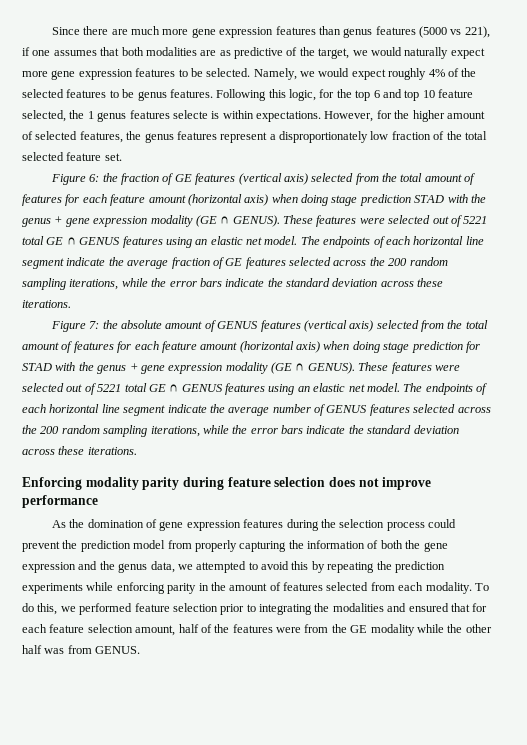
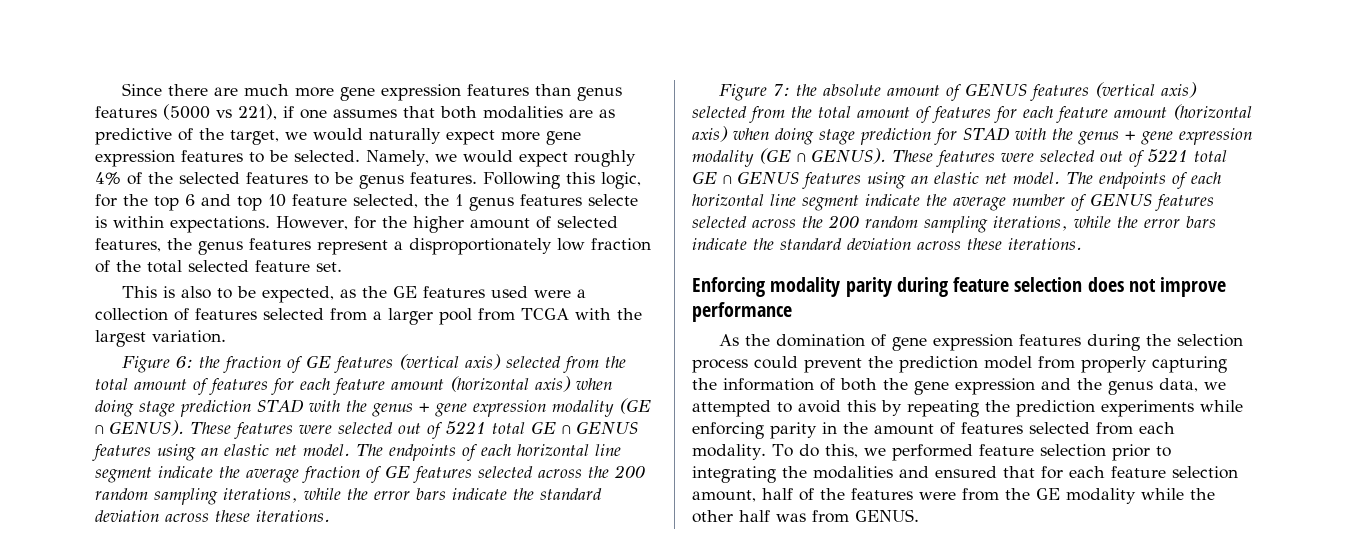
+ This is also to be expected, as the GE features used were a collection of features selected from a larger pool from TCGA with the largest variation.

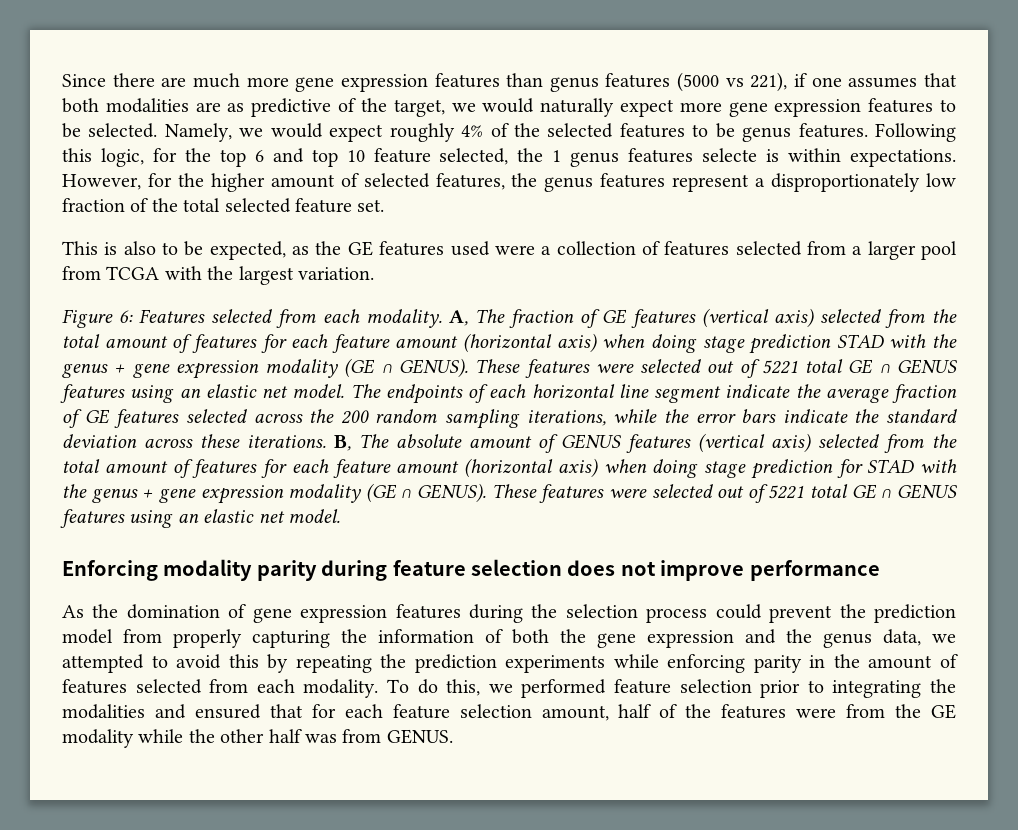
- Figure 6: the fraction of GE features (vertical axis) selected from the total amount of features for each feature amount (horizontal axis) when doing stage prediction STAD with the genus + gene expression modality (GE ∩ GENUS).
+ Figure 6: Features selected from each modality. A, The fraction of GE features (vertical axis) selected from the total amount of features for each feature amount (horizontal axis) when doing stage prediction STAD with the genus + gene expression modality (GE ∩ GENUS).
- The endpoints of each horizontal line segment indicate the average fraction of GE features selected across the 200 random sampling iterations, while the error bars indicate the standard deviation across these iterations.
- Figure 7: the absolute amount of GENUS features (vertical axis) selected from the total amount of features for each feature amount (horizontal axis) when doing stage prediction for STAD with the genus + gene expression modality (GE ∩ GENUS).
+ The endpoints of each horizontal line segment indicate the average fraction of GE features selected across the 200 random sampling iterations, while the error bars indicate the standard deviation across these iterations. B, The absolute amount of GENUS features (vertical axis) selected from the total amount of features for each feature amount (horizontal axis) when doing stage prediction for STAD with the genus + gene expression modality (GE ∩ GENUS).
- The endpoints of each horizontal line segment indicate the average number of GENUS features selected across the 200 random sampling iterations, while the error bars indicate the standard deviation across these iterations.

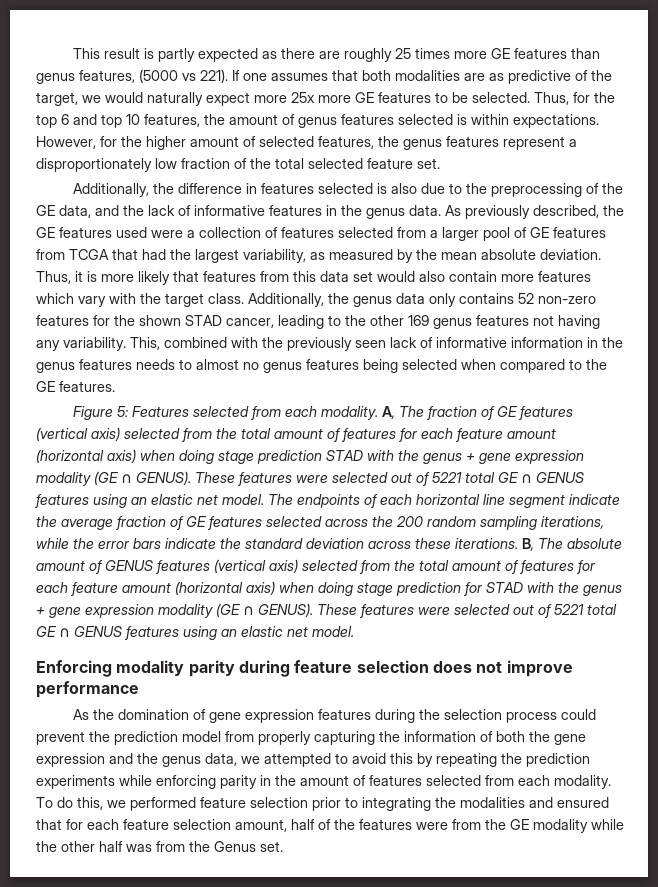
- Since there are much more gene expression features than genus features (5000 vs 221), if one assumes that both modalities are as predictive of the target, we would naturally expect more gene expression features to be selected.
+ This result is partly expected as there are roughly 25 times more GE features than genus features, (5000 vs 221). If one assumes that both modalities are as predictive of the target, we would naturally expect more 25x more GE features to be selected.
- Namely, we would expect roughly 4% of the selected features to be genus features. Following this logic, for the top 6 and top 10 feature selected, the 1 genus features selecte is within expectations.
+ Thus, for the top 6 and top 10 features, the amount of genus features selected is within expectations.
- This is also to be expected, as the GE features used were a collection of features selected from a larger pool from TCGA with the largest variation.
+ Additionally, the difference in features selected is also due to the preprocessing of the GE data, and the lack of informative features in the genus data. As previously described, the GE features used were a collection of features selected from a larger pool of GE features from TCGA that had the largest variability, as measured by the mean absolute deviation. Thus, it is more likely that features from this data set would also contain more features which vary with the target class. Additionally, the genus data only contains 52 non-zero features for the shown STAD cancer, leading to the other 169 genus features not having any variability. This, combined with the previously seen lack of informative information in the genus features needs to almost no genus features being selected when compared to the GE features.
- Figure 6: Features selected from each modality.
+ Figure 5: Features selected from each modality.
- To do this, we performed feature selection prior to integrating the modalities and ensured that for each feature selection amount, half of the features were from the GE modality while the other half was from GENUS.
+ To do this, we performed feature selection prior to integrating the modalities and ensured that for each feature selection amount, half of the features were from the GE modality while the other half was from the Genus set.

